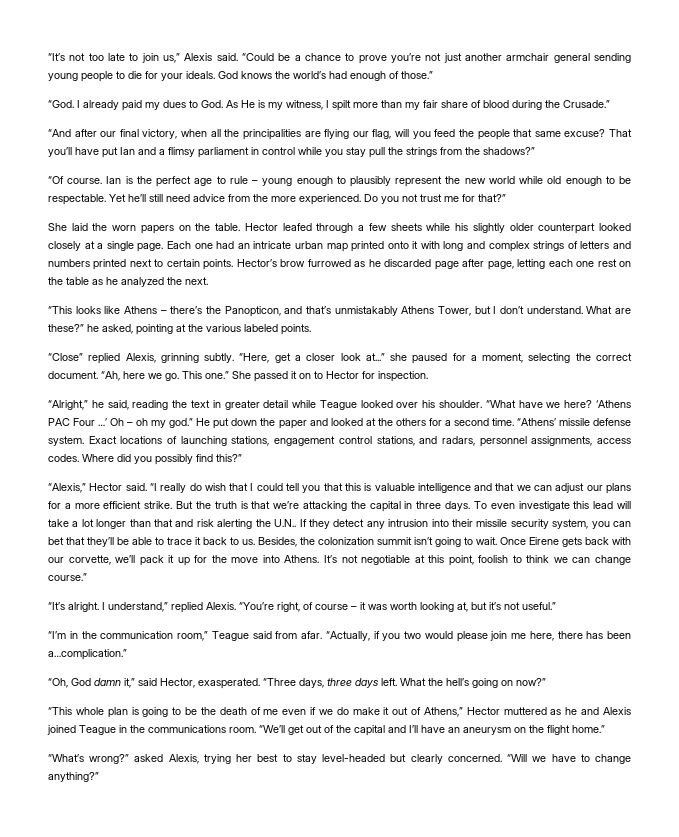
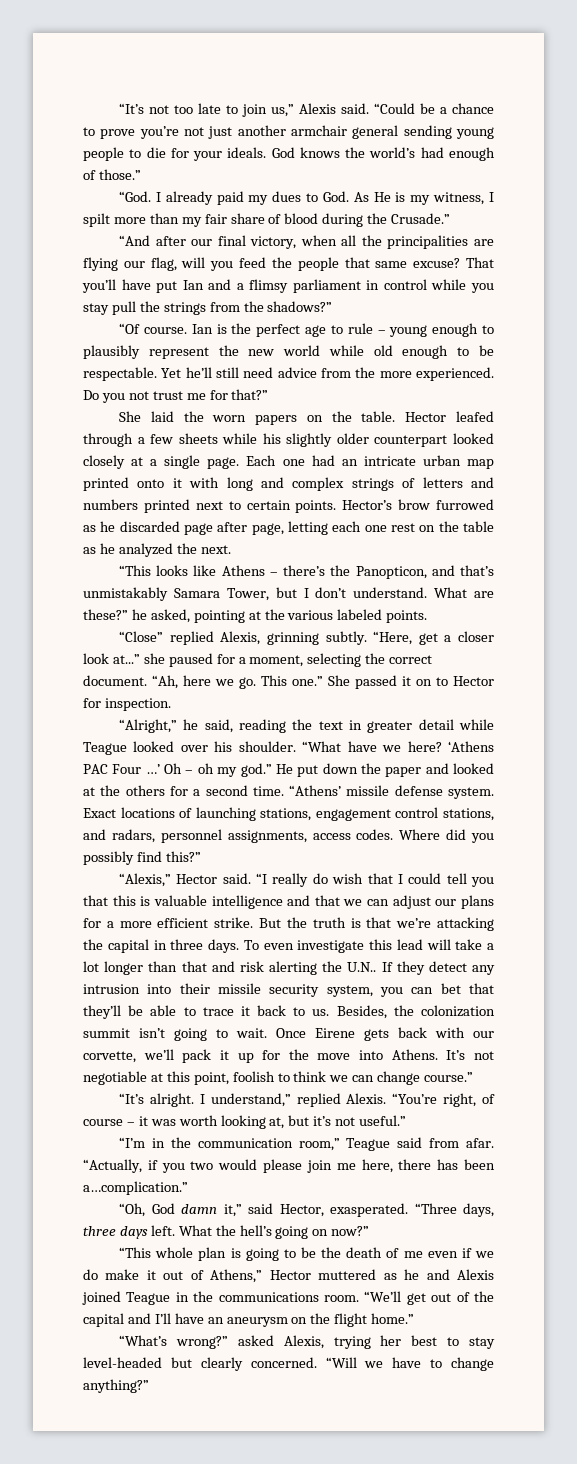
- “This looks like Athens – there’s the Panopticon, and that’s unmistakably Athens Tower, but I don’t understand.
+ “This looks like Athens – there’s the Panopticon, and that’s unmistakably Samara Tower, but I don’t understand.

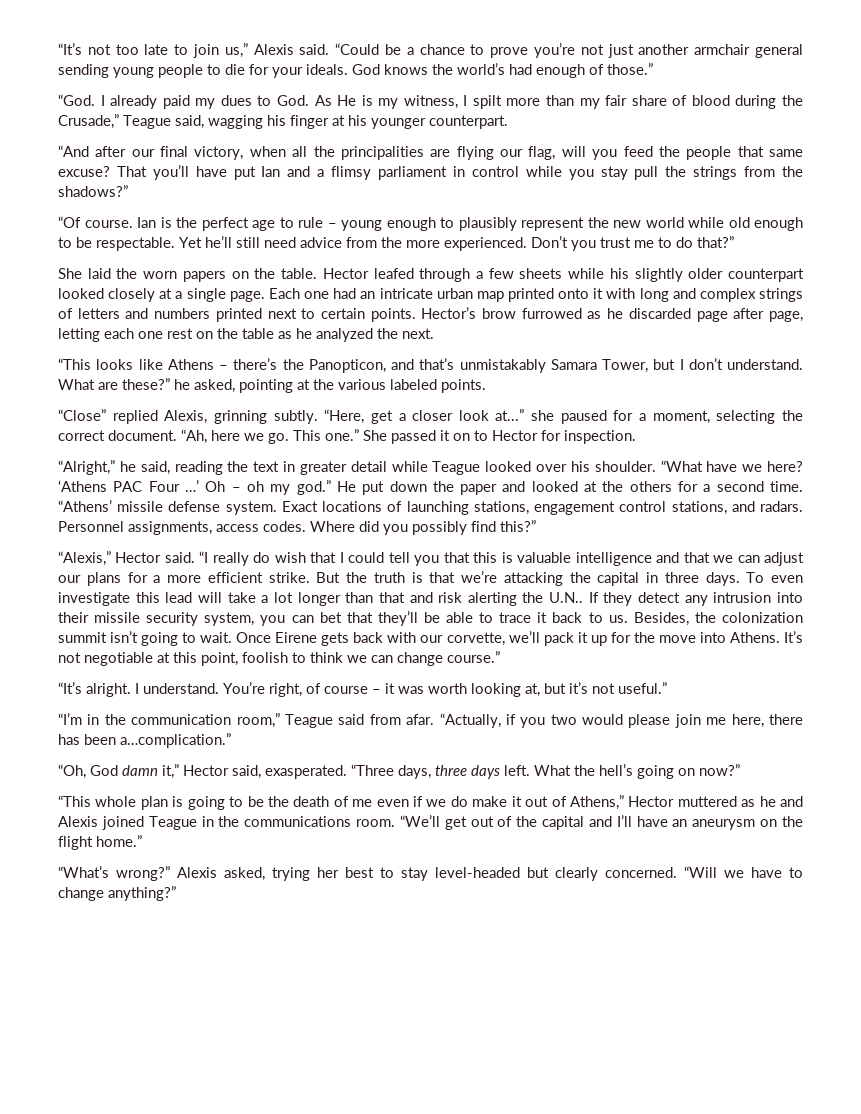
- “God. I already paid my dues to God. As He is my witness, I spilt more than my fair share of blood during the Crusade.”
+ “God. I already paid my dues to God. As He is my witness, I spilt more than my fair share of blood during the Crusade,” Teague said, wagging his finger at his younger counterpart.
- Do you not trust me for that?”
+ Don’t you trust me to do that?”
- Exact locations of launching stations, engagement control stations, and radars, personnel assignments, access codes.
+ Exact locations of launching stations, engagement control stations, and radars. Personnel assignments, access codes.
- I understand,” replied Alexis. “You’re right, of course – it was worth looking at, but it’s not useful.”
+ I understand. You’re right, of course – it was worth looking at, but it’s not useful.”
- “Oh, God damn it,” said Hector, exasperated.
+ “Oh, God damn it,” Hector said, exasperated.
- “What’s wrong?” asked Alexis, trying her best to stay level-headed but clearly concerned.
+ “What’s wrong?” Alexis asked, trying her best to stay level-headed but clearly concerned.

